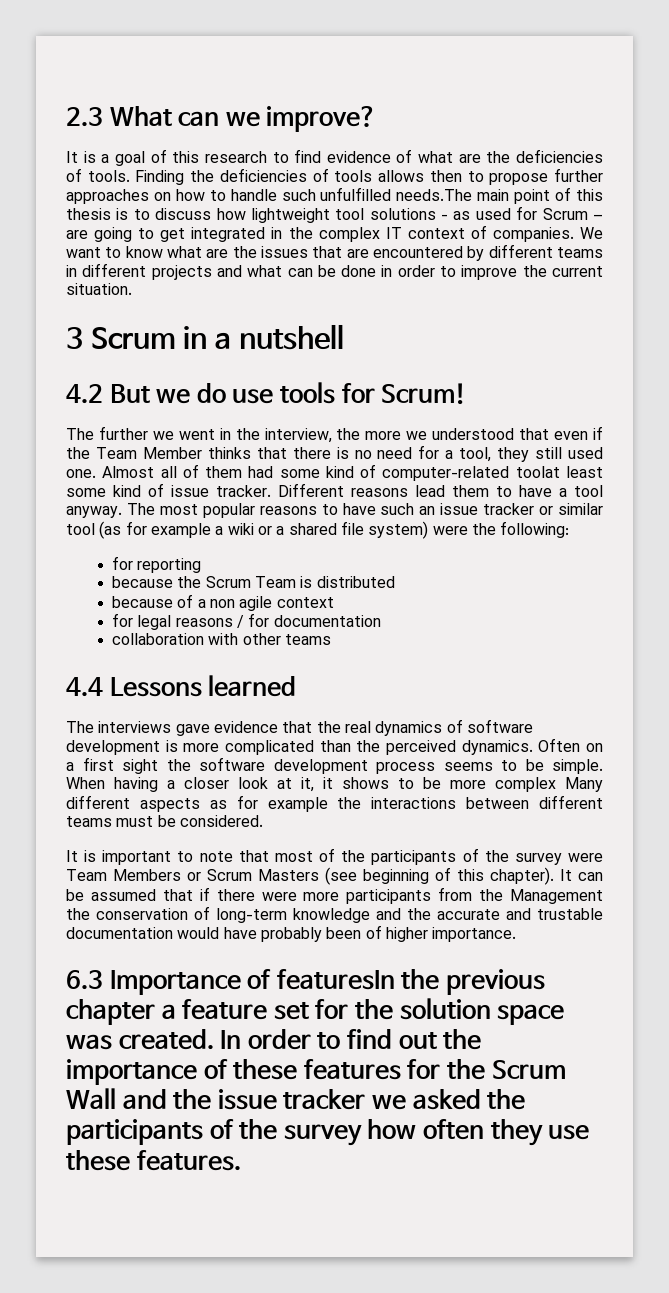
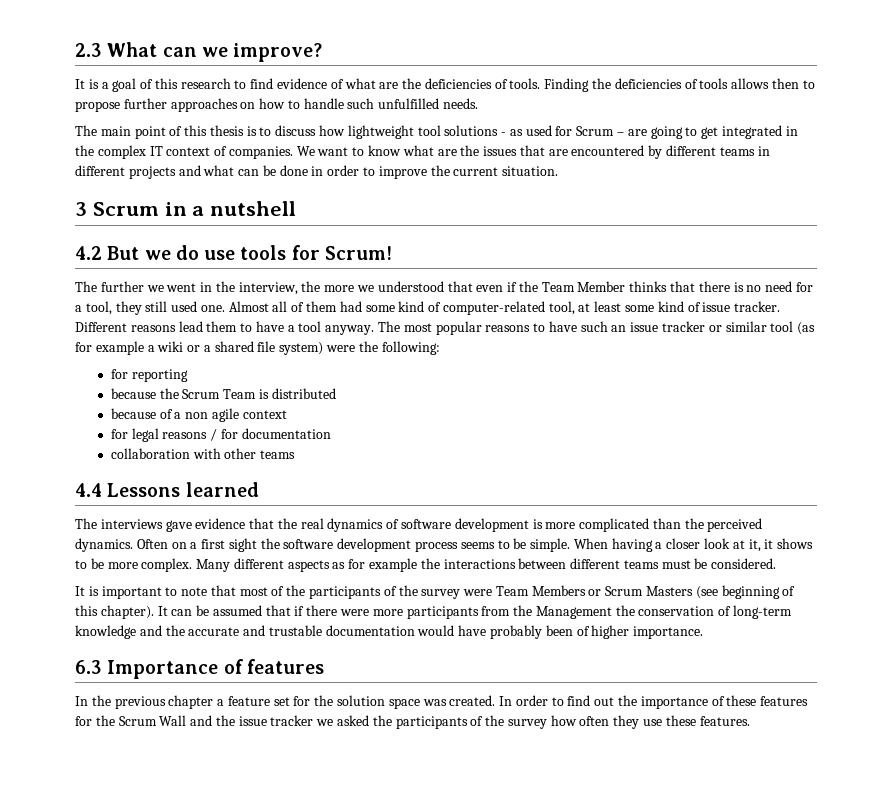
- Finding the deficiencies of tools allows then to propose further approaches on how to handle such unfulfilled needs.The main point of this thesis is to discuss how lightweight tool solutions - as used for Scrum – are going to get integrated in the complex IT context of companies.
+ Finding the deficiencies of tools allows then to propose further approaches on how to handle such unfulfilled needs.
+ The main point of this thesis is to discuss how lightweight tool solutions - as used for Scrum – are going to get integrated in the complex IT context of companies.
- Almost all of them had some kind of computer-related toolat least some kind of issue tracker.
+ Almost all of them had some kind of computer-related tool, at least some kind of issue tracker.
- When having a closer look at it, it shows to be more complex Many different aspects as for example the interactions between different teams must be considered.
+ When having a closer look at it, it shows to be more complex. Many different aspects as for example the interactions between different teams must be considered.
- 6.3 Importance of featuresIn the previous chapter a feature set for the solution space was created.
+ 6.3 Importance of features
+ In the previous chapter a feature set for the solution space was created.

